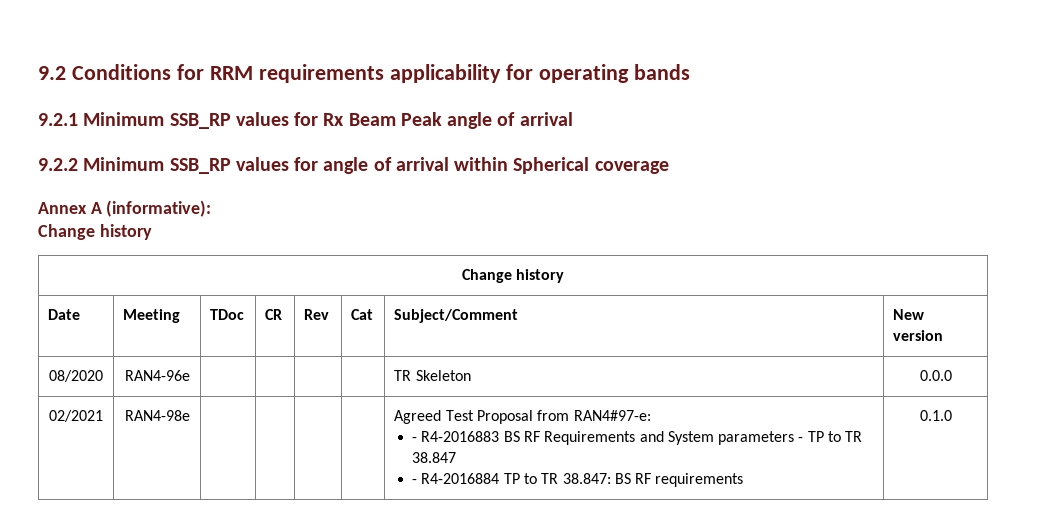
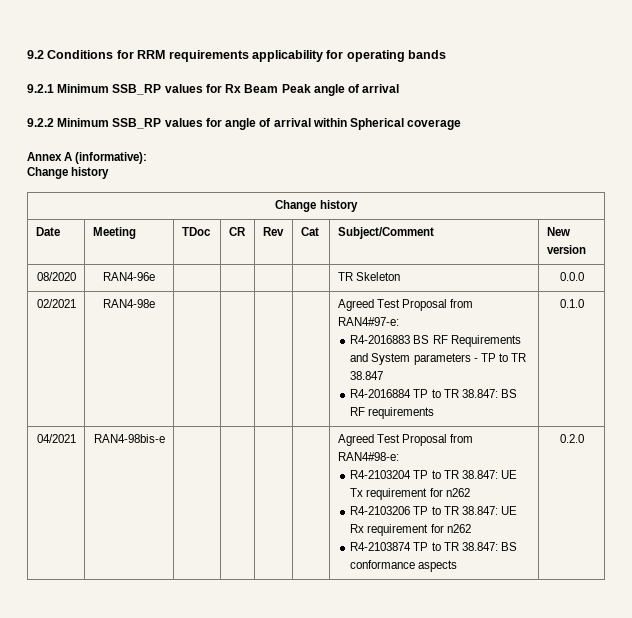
  02/2021 | RAN4-98e | | | | | Agreed Test Proposal from RAN4#97-e:
- - R4-2016883 BS RF Requirements and System parameters - TP to TR 38.847
- - R4-2016884 TP to TR 38.847: BS RF requirements | 0.1.0
+ R4-2016883 BS RF Requirements and System parameters - TP to TR 38.847
+ R4-2016884 TP to TR 38.847: BS RF requirements | 0.1.0
+ 04/2021 | RAN4-98bis-e | | | | | Agreed Test Proposal from RAN4#98-e:
+ R4-2103204 TP to TR 38.847: UE Tx requirement for n262
+ R4-2103206 TP to TR 38.847: UE Rx requirement for n262
+ R4-2103874 TP to TR 38.847: BS conformance aspects | 0.2.0

